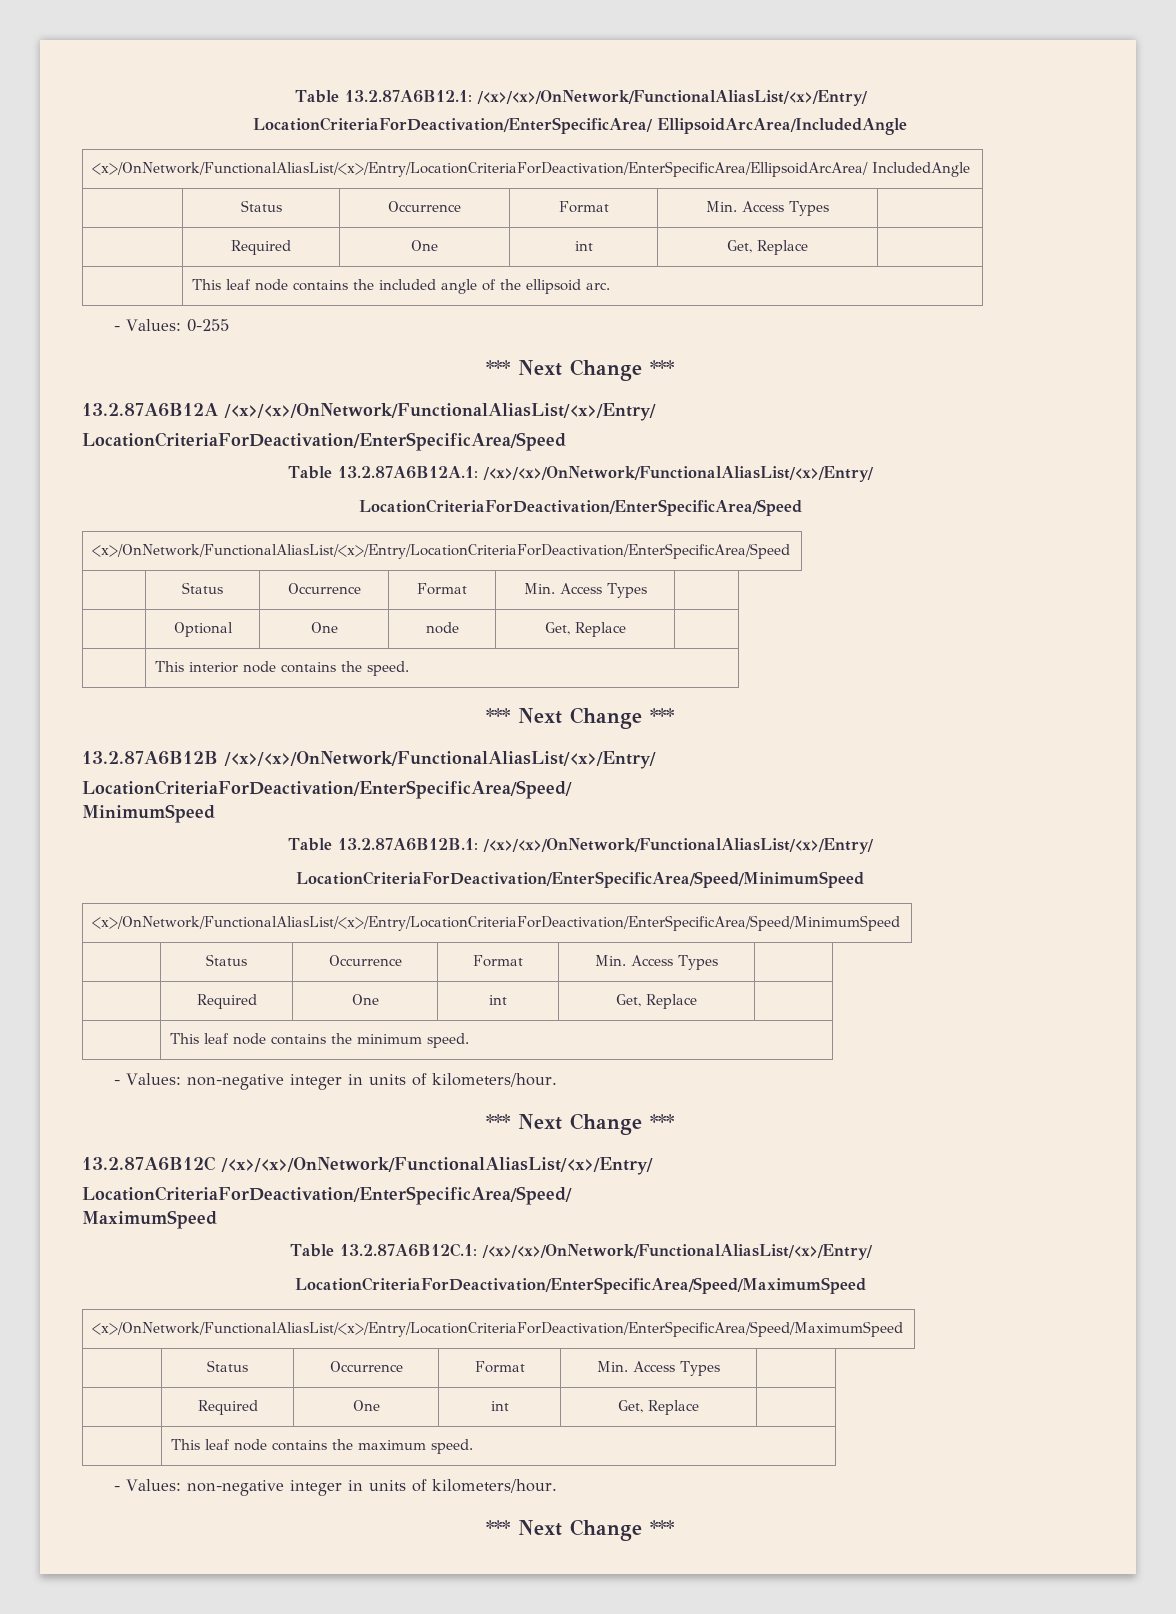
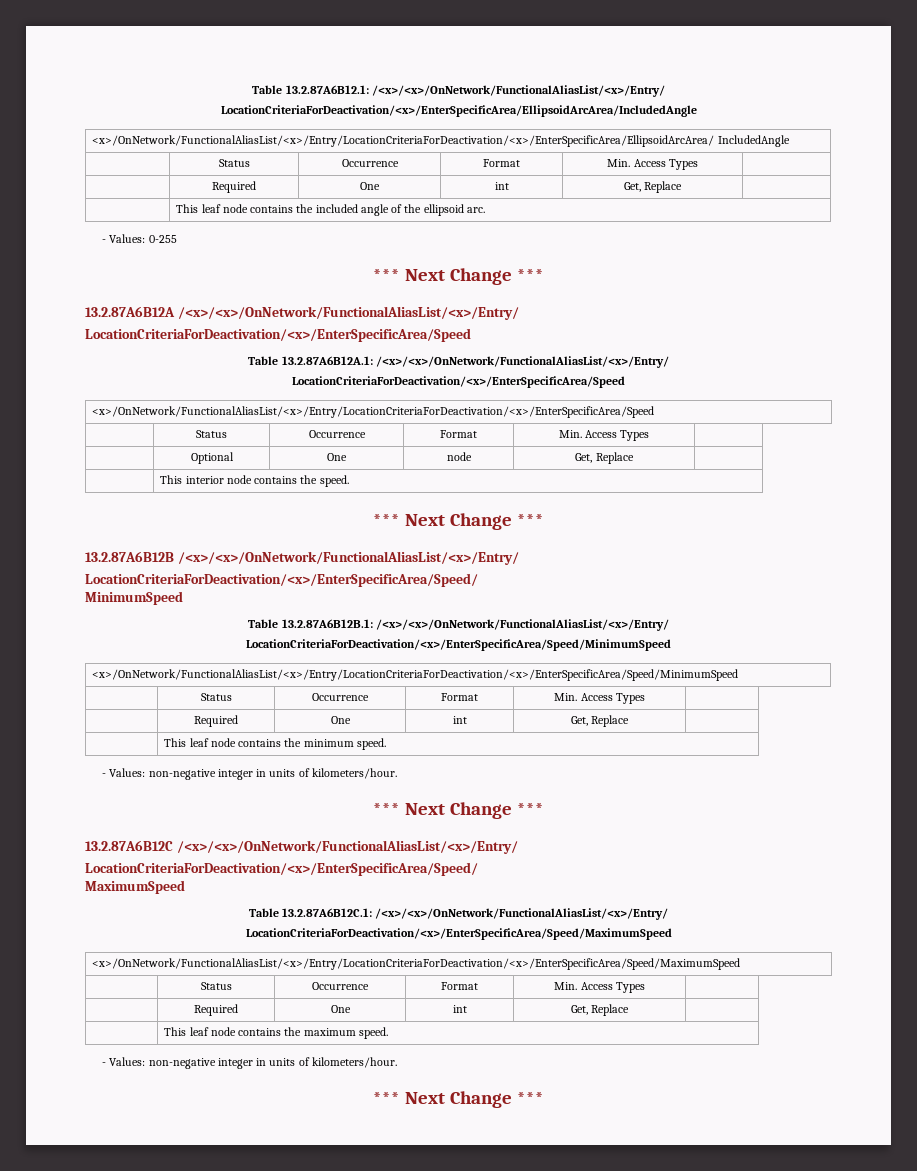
- LocationCriteriaForDeactivation/EnterSpecificArea/ EllipsoidArcArea/IncludedAngle
- <x>/OnNetwork/FunctionalAliasList/<x>/Entry/LocationCriteriaForDeactivation/EnterSpecificArea/EllipsoidArcArea/ IncludedAngle
+ LocationCriteriaForDeactivation/<x>/EnterSpecificArea/EllipsoidArcArea/IncludedAngle
+ <x>/OnNetwork/FunctionalAliasList/<x>/Entry/LocationCriteriaForDeactivation/<x>/EnterSpecificArea/EllipsoidArcArea/ IncludedAngle
  13.2.87A6B12A /<x>/<x>/OnNetwork/FunctionalAliasList/<x>/Entry/
- LocationCriteriaForDeactivation/EnterSpecificArea/Speed
+ LocationCriteriaForDeactivation/<x>/EnterSpecificArea/Speed
  Table 13.2.87A6B12A.1: /<x>/<x>/OnNetwork/FunctionalAliasList/<x>/Entry/
- LocationCriteriaForDeactivation/EnterSpecificArea/Speed
- <x>/OnNetwork/FunctionalAliasList/<x>/Entry/LocationCriteriaForDeactivation/EnterSpecificArea/Speed
+ LocationCriteriaForDeactivation/<x>/EnterSpecificArea/Speed
+ <x>/OnNetwork/FunctionalAliasList/<x>/Entry/LocationCriteriaForDeactivation/<x>/EnterSpecificArea/Speed
  13.2.87A6B12B /<x>/<x>/OnNetwork/FunctionalAliasList/<x>/Entry/
- LocationCriteriaForDeactivation/EnterSpecificArea/Speed/
+ LocationCriteriaForDeactivation/<x>/EnterSpecificArea/Speed/
- LocationCriteriaForDeactivation/EnterSpecificArea/Speed/MinimumSpeed
- <x>/OnNetwork/FunctionalAliasList/<x>/Entry/LocationCriteriaForDeactivation/EnterSpecificArea/Speed/MinimumSpeed
+ LocationCriteriaForDeactivation/<x>/EnterSpecificArea/Speed/MinimumSpeed
+ <x>/OnNetwork/FunctionalAliasList/<x>/Entry/LocationCriteriaForDeactivation/<x>/EnterSpecificArea/Speed/MinimumSpeed
  13.2.87A6B12C /<x>/<x>/OnNetwork/FunctionalAliasList/<x>/Entry/
- LocationCriteriaForDeactivation/EnterSpecificArea/Speed/
+ LocationCriteriaForDeactivation/<x>/EnterSpecificArea/Speed/
- LocationCriteriaForDeactivation/EnterSpecificArea/Speed/MaximumSpeed
- <x>/OnNetwork/FunctionalAliasList/<x>/Entry/LocationCriteriaForDeactivation/EnterSpecificArea/Speed/MaximumSpeed
+ LocationCriteriaForDeactivation/<x>/EnterSpecificArea/Speed/MaximumSpeed
+ <x>/OnNetwork/FunctionalAliasList/<x>/Entry/LocationCriteriaForDeactivation/<x>/EnterSpecificArea/Speed/MaximumSpeed

